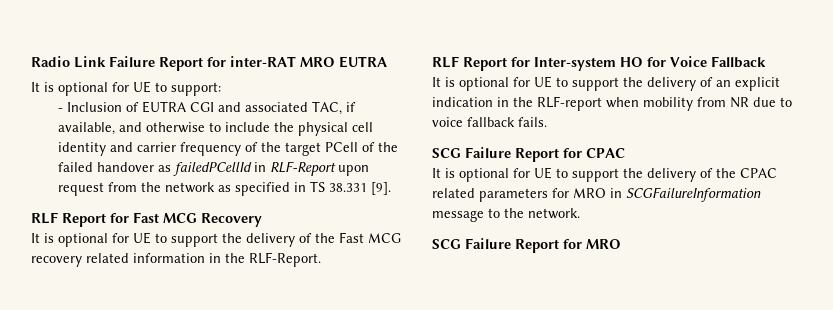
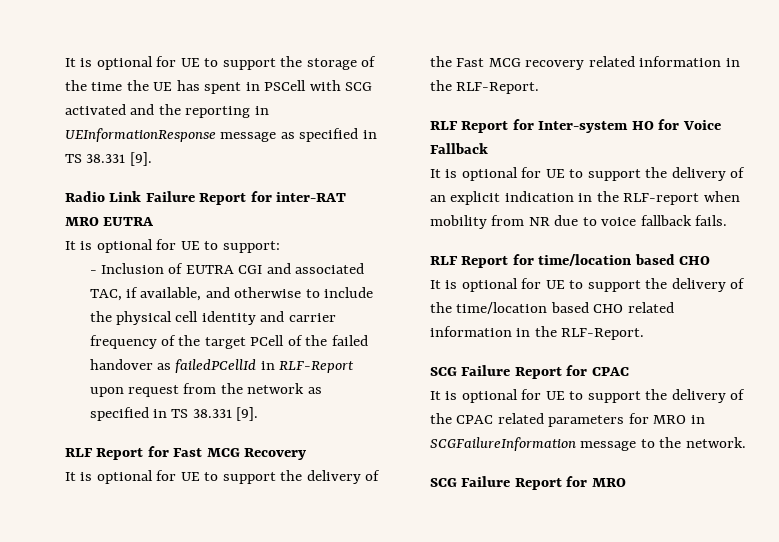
+ It is optional for UE to support the storage of the time the UE has spent in PSCell with SCG activated and the reporting in UEInformationResponse message as specified in TS 38.331 [9].
+ RLF Report for time/location based CHO
+ It is optional for UE to support the delivery of the time/location based CHO related information in the RLF-Report.

